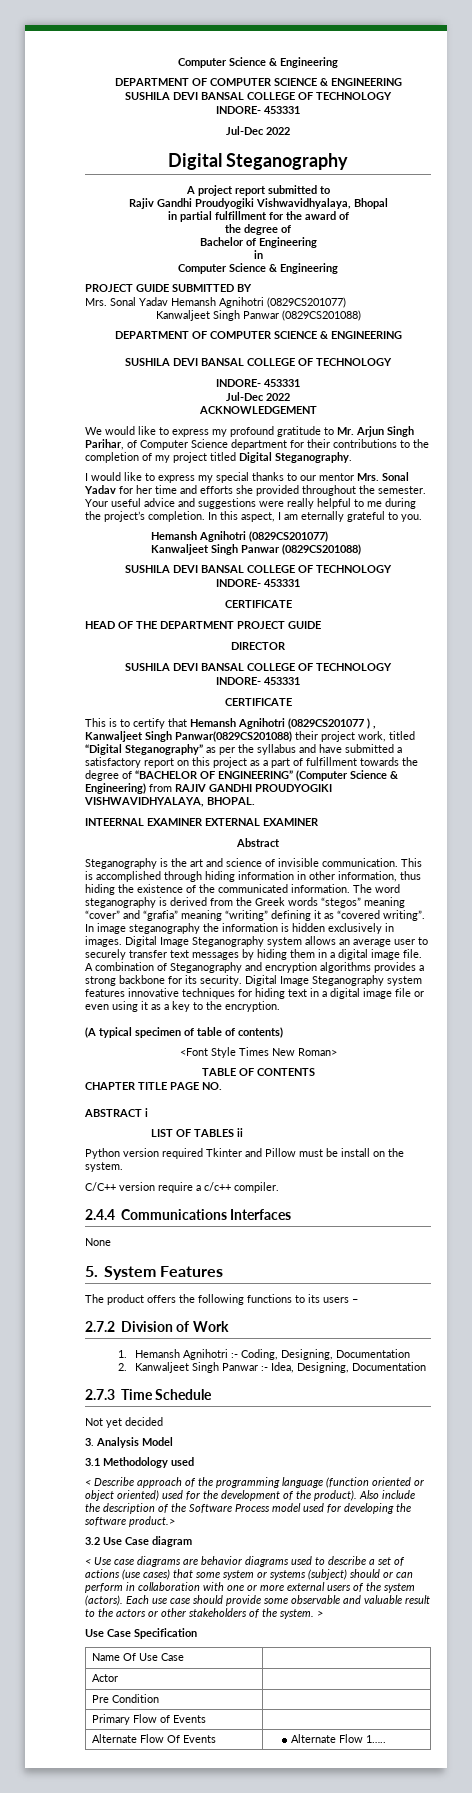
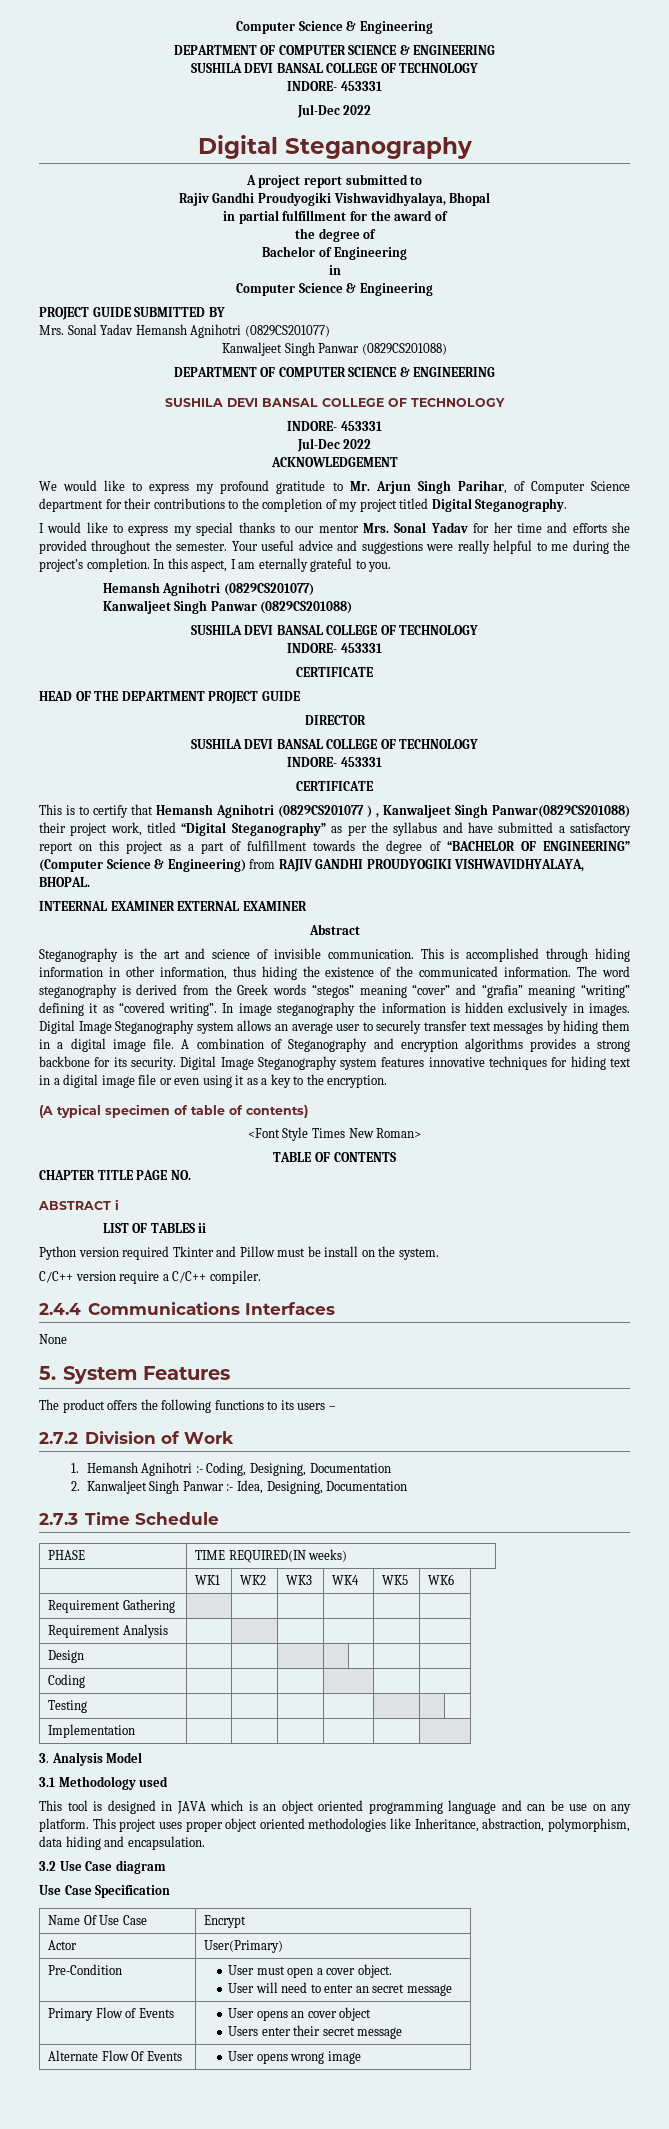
- C/C++ version require a c/c++ compiler.
+ C/C++ version require a C/C++ compiler.
- Not yet decided
+ PHASE | TIME REQUIRED(IN weeks)
+ | WK1 | WK2 | WK3 | WK4 | WK5 | WK6
+ Requirement Gathering | | | | | |
+ Requirement Analysis | | | | | |
+ Design | | | | | | |
+ Coding | | | | | |
+ Testing | | | | | | |
+ Implementation | | | | | |
- < Describe approach of the programming language (function oriented or object oriented) used for the development of the product). Also include the description of the Software Process model used for developing the software product.>
+ This tool is designed in JAVA which is an object oriented programming language and can be use on any platform. This project uses proper object oriented methodologies like Inheritance, abstraction, polymorphism, data hiding and encapsulation.
  3.2 Use Case diagram
- < Use case diagrams are behavior diagrams used to describe a set of actions (use cases) that some system or systems (subject) should or can perform in collaboration with one or more external users of the system (actors). Each use case should provide some observable and valuable result to the actors or other stakeholders of the system. >
- Name Of Use Case |
+ Name Of Use Case | Encrypt
- Actor |
- Pre Condition |
- Primary Flow of Events |
+ Actor | User(Primary)
+ Pre-Condition | User must open a cover object.
+ User will need to enter an secret message
+ Primary Flow of Events | User opens an cover object
+ Users enter their secret message
- Alternate Flow Of Events | Alternate Flow 1…..
+ Alternate Flow Of Events | User opens wrong image

